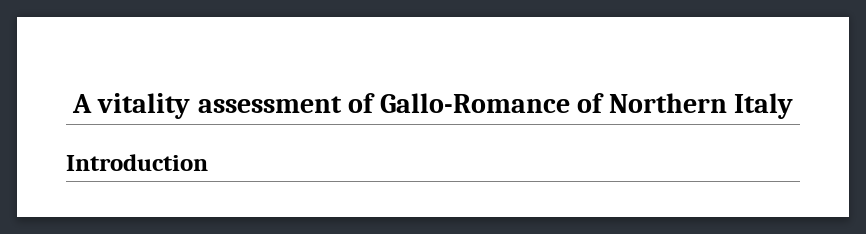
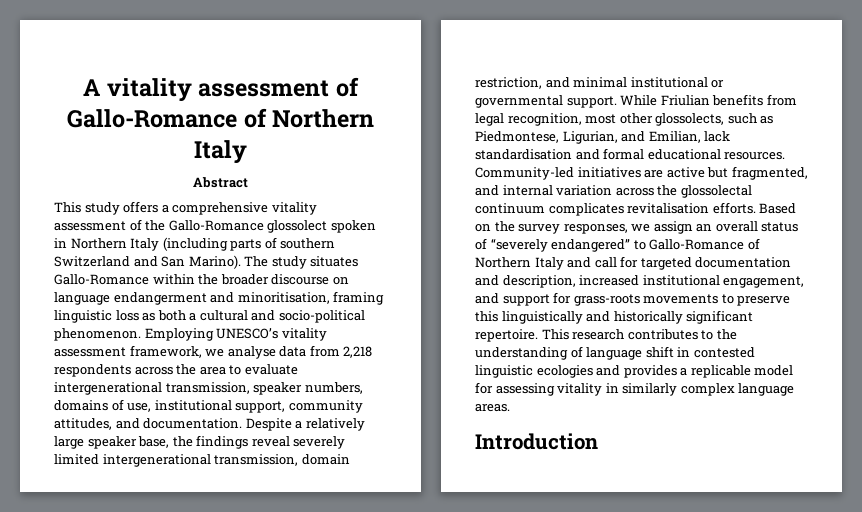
+ Abstract
+ This study offers a comprehensive vitality assessment of the Gallo-Romance glossolect spoken in Northern Italy (including parts of southern Switzerland and San Marino). The study situates Gallo-Romance within the broader discourse on language endangerment and minoritisation, framing linguistic loss as both a cultural and socio-political phenomenon. Employing UNESCO’s vitality assessment framework, we analyse data from 2,218 respondents across the area to evaluate intergenerational transmission, speaker numbers, domains of use, institutional support, community attitudes, and documentation. Despite a relatively large speaker base, the findings reveal severely limited intergenerational transmission, domain restriction, and minimal institutional or governmental support. While Friulian benefits from legal recognition, most other glossolects, such as Piedmontese, Ligurian, and Emilian, lack standardisation and formal educational resources. Community-led initiatives are active but fragmented, and internal variation across the glossolectal continuum complicates revitalisation efforts. Based on the survey responses, we assign an overall status of “severely endangered” to Gallo-Romance of Northern Italy and call for targeted documentation and description, increased institutional engagement, and support for grass-roots movements to preserve this linguistically and historically significant repertoire. This research contributes to the understanding of language shift in contested linguistic ecologies and provides a replicable model for assessing vitality in similarly complex language areas.

